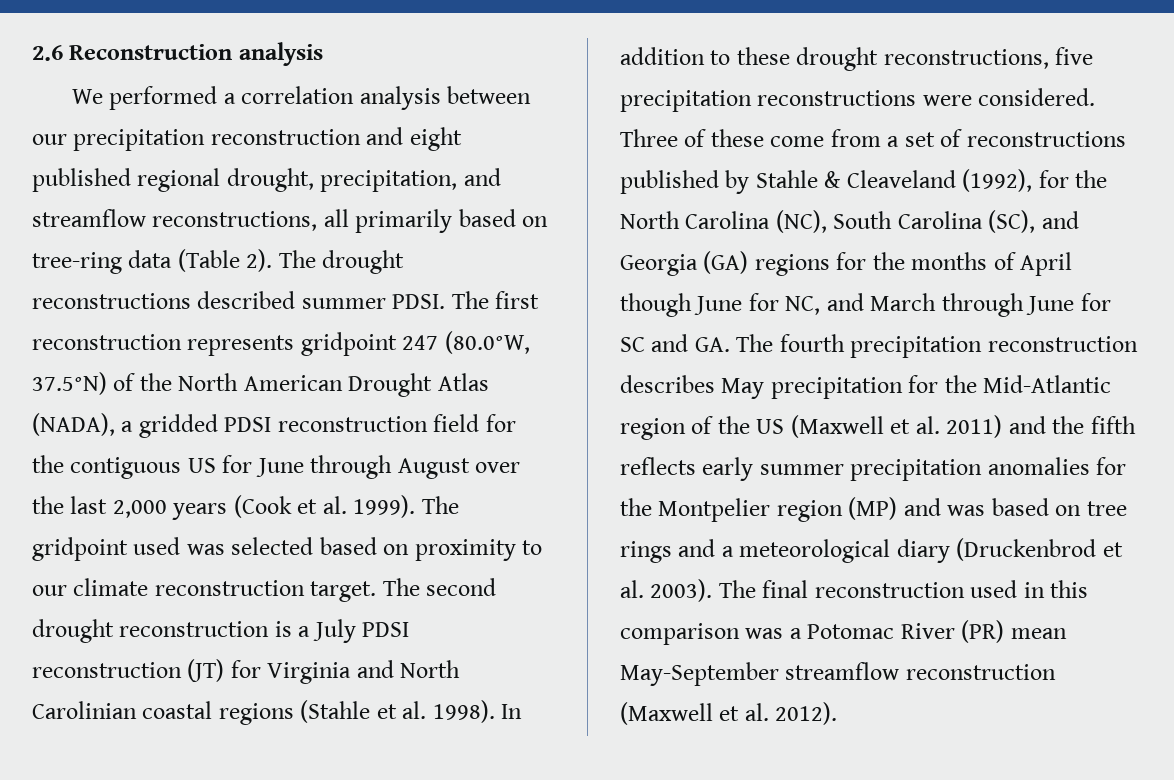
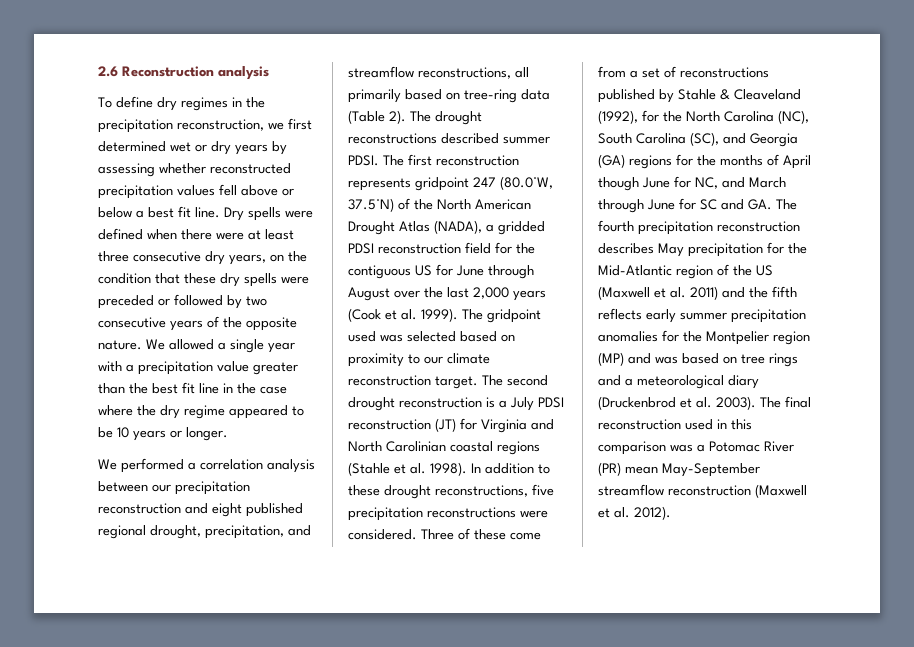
+ To define dry regimes in the precipitation reconstruction, we first determined wet or dry years by assessing whether reconstructed precipitation values fell above or below a best fit line. Dry spells were defined when there were at least three consecutive dry years, on the condition that these dry spells were preceded or followed by two consecutive years of the opposite nature. We allowed a single year with a precipitation value greater than the best fit line in the case where the dry regime appeared to be 10 years or longer.

